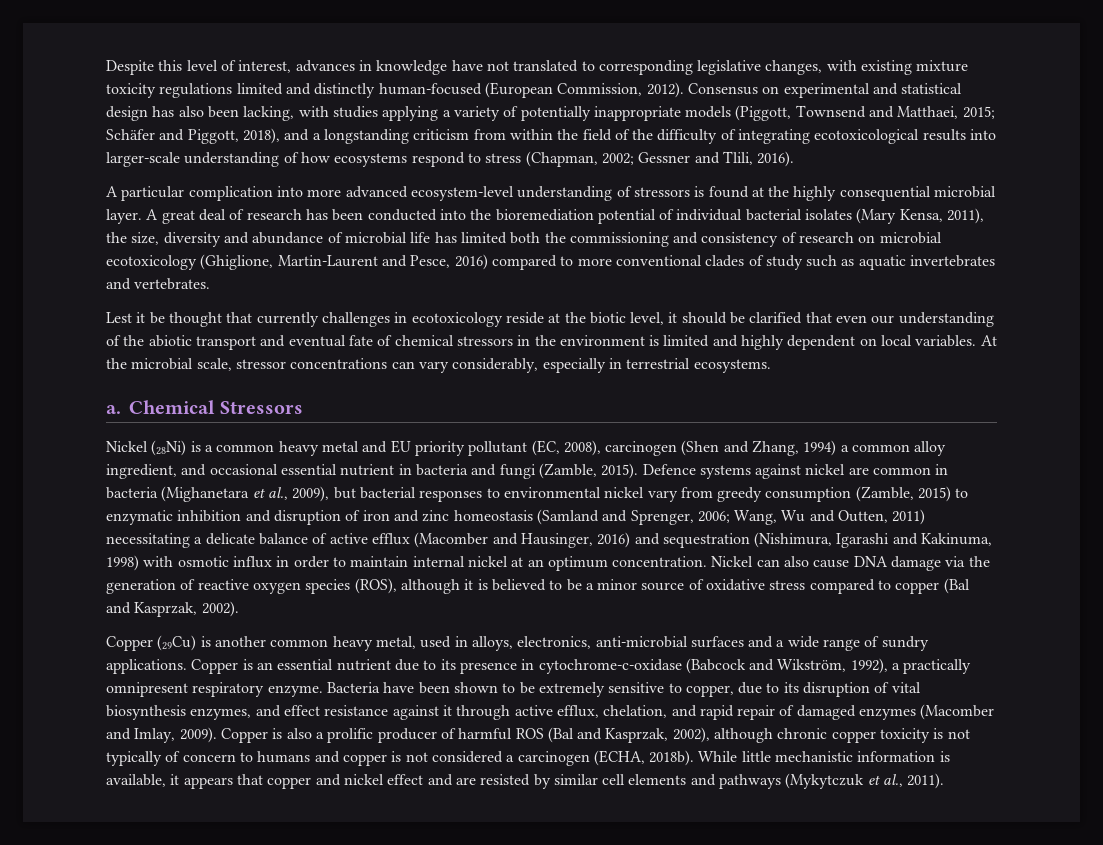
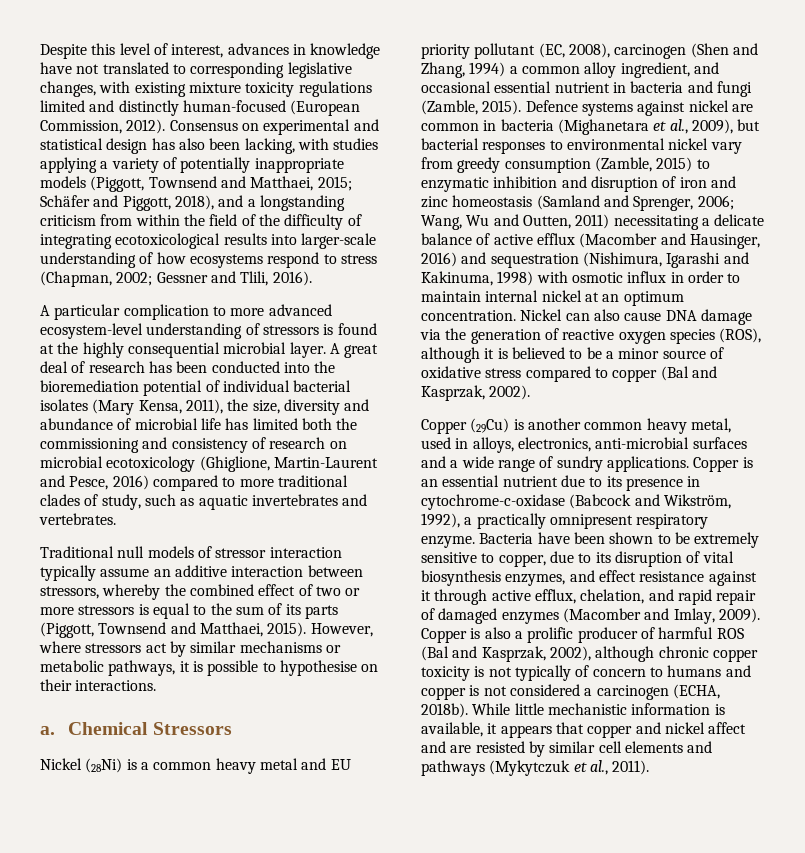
- A particular complication into more advanced ecosystem-level understanding of stressors is found at the highly consequential microbial layer.
+ A particular complication to more advanced ecosystem-level understanding of stressors is found at the highly consequential microbial layer.
- A great deal of research has been conducted into the bioremediation potential of individual bacterial isolates (Mary Kensa, 2011), the size, diversity and abundance of microbial life has limited both the commissioning and consistency of research on microbial ecotoxicology (Ghiglione, Martin-Laurent and Pesce, 2016) compared to more conventional clades of study such as aquatic invertebrates and vertebrates.
+ A great deal of research has been conducted into the bioremediation potential of individual bacterial isolates (Mary Kensa, 2011), the size, diversity and abundance of microbial life has limited both the commissioning and consistency of research on microbial ecotoxicology (Ghiglione, Martin-Laurent and Pesce, 2016) compared to more traditional clades of study, such as aquatic invertebrates and vertebrates.
- Lest it be thought that currently challenges in ecotoxicology reside at the biotic level, it should be clarified that even our understanding of the abiotic transport and eventual fate of chemical stressors in the environment is limited and highly dependent on local variables. At the microbial scale, stressor concentrations can vary considerably, especially in terrestrial ecosystems.
+ Traditional null models of stressor interaction typically assume an additive interaction between stressors, whereby the combined effect of two or more stressors is equal to the sum of its parts (Piggott, Townsend and Matthaei, 2015). However, where stressors act by similar mechanisms or metabolic pathways, it is possible to hypothesise on their interactions.
- While little mechanistic information is available, it appears that copper and nickel effect and are resisted by similar cell elements and pathways (Mykytczuk et al., 2011).
+ While little mechanistic information is available, it appears that copper and nickel affect and are resisted by similar cell elements and pathways (Mykytczuk et al., 2011).

